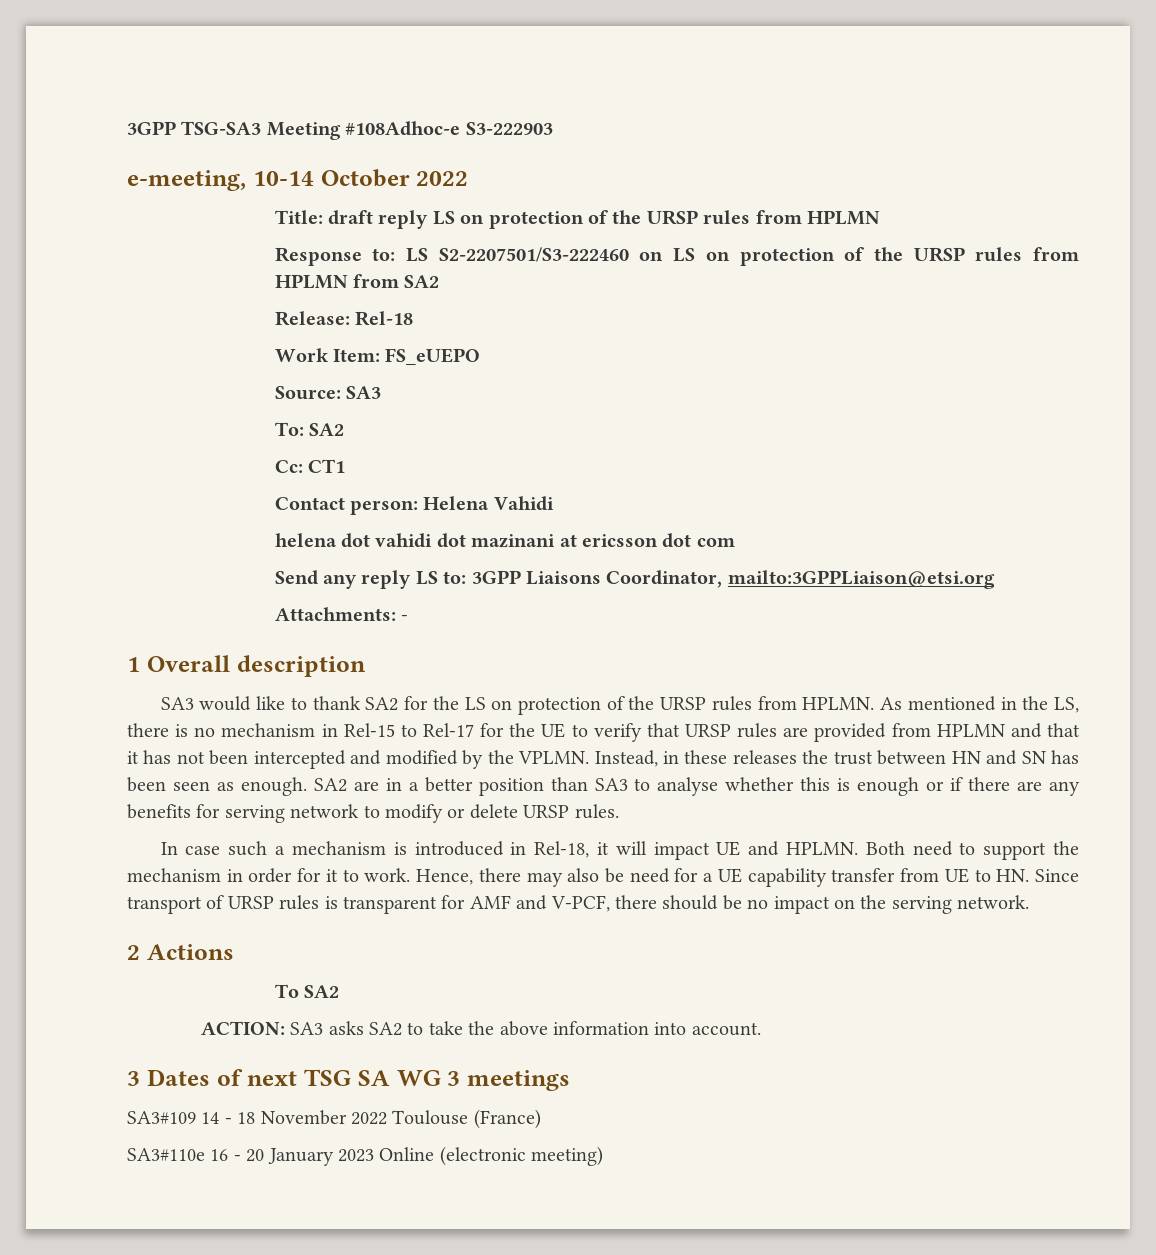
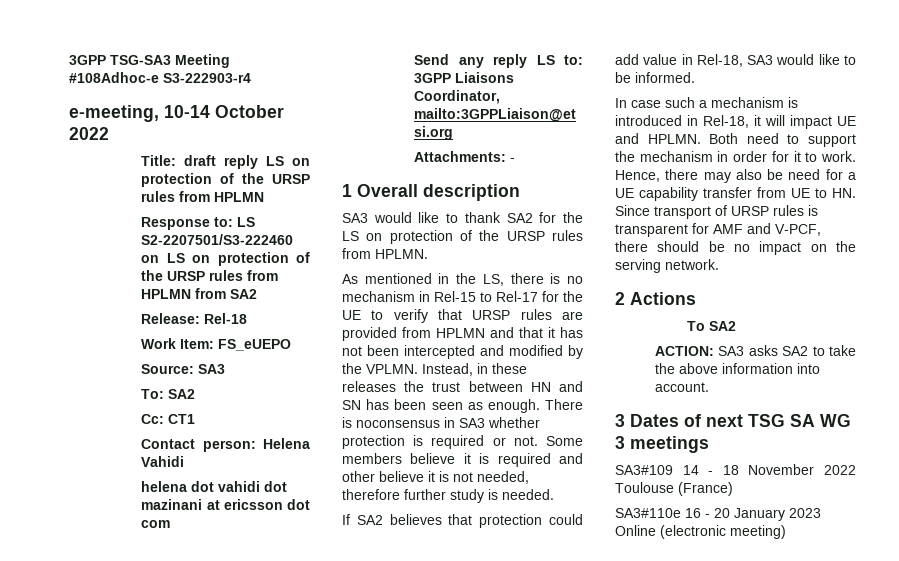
- 3GPP TSG-SA3 Meeting #108Adhoc-e S3-222903
+ 3GPP TSG-SA3 Meeting #108Adhoc-e S3-222903-r4
- SA3 would like to thank SA2 for the LS on protection of the URSP rules from HPLMN. As mentioned in the LS, there is no mechanism in Rel-15 to Rel-17 for the UE to verify that URSP rules are provided from HPLMN and that it has not been intercepted and modified by the VPLMN.
+ SA3 would like to thank SA2 for the LS on protection of the URSP rules from HPLMN.
+ As mentioned in the LS, there is no mechanism in Rel-15 to Rel-17 for the UE to verify that URSP rules are provided from HPLMN and that it has not been intercepted and modified by the VPLMN.
- SA2 are in a better position than SA3 to analyse whether this is enough or if there are any benefits for serving network to modify or delete URSP rules.
+ There is noconsensus in SA3 whether protection is required or not. Some members believe it is required and other believe it is not needed, therefore further study is needed.
+ If SA2 believes that protection could add value in Rel-18, SA3 would like to be informed.

